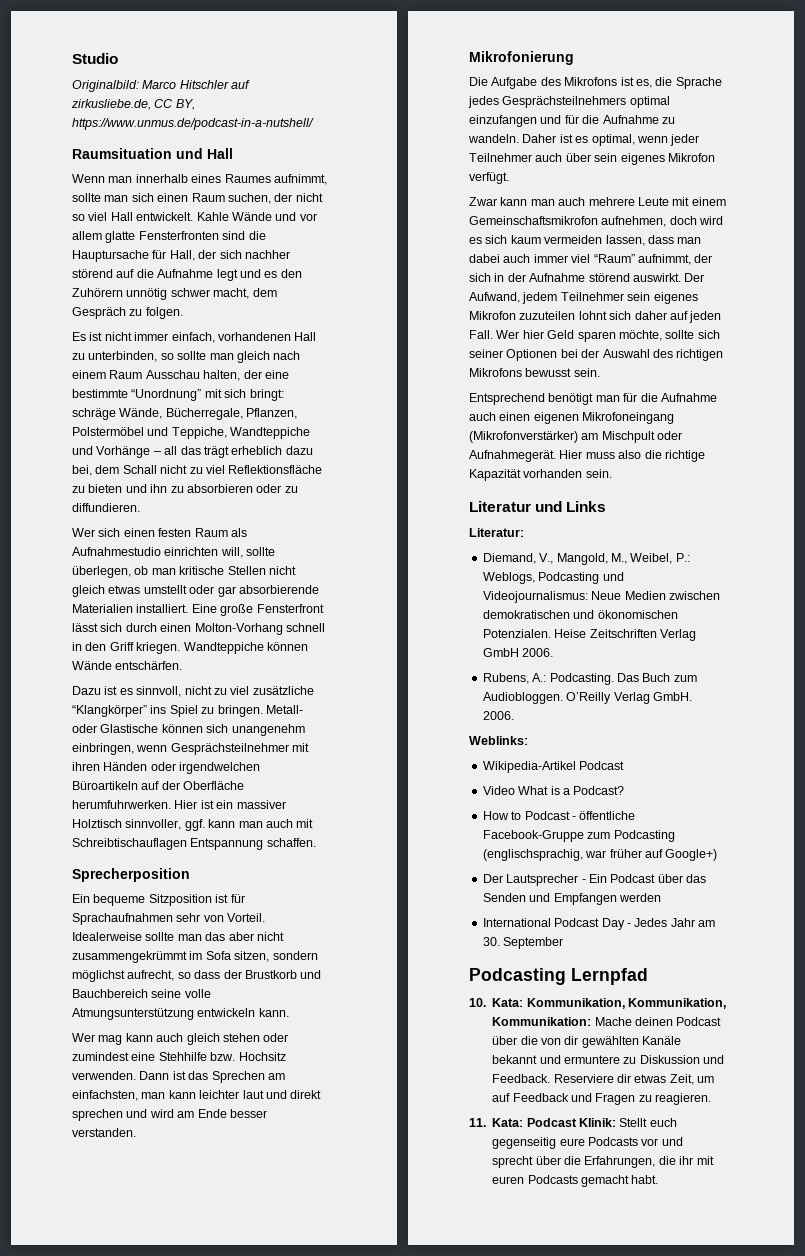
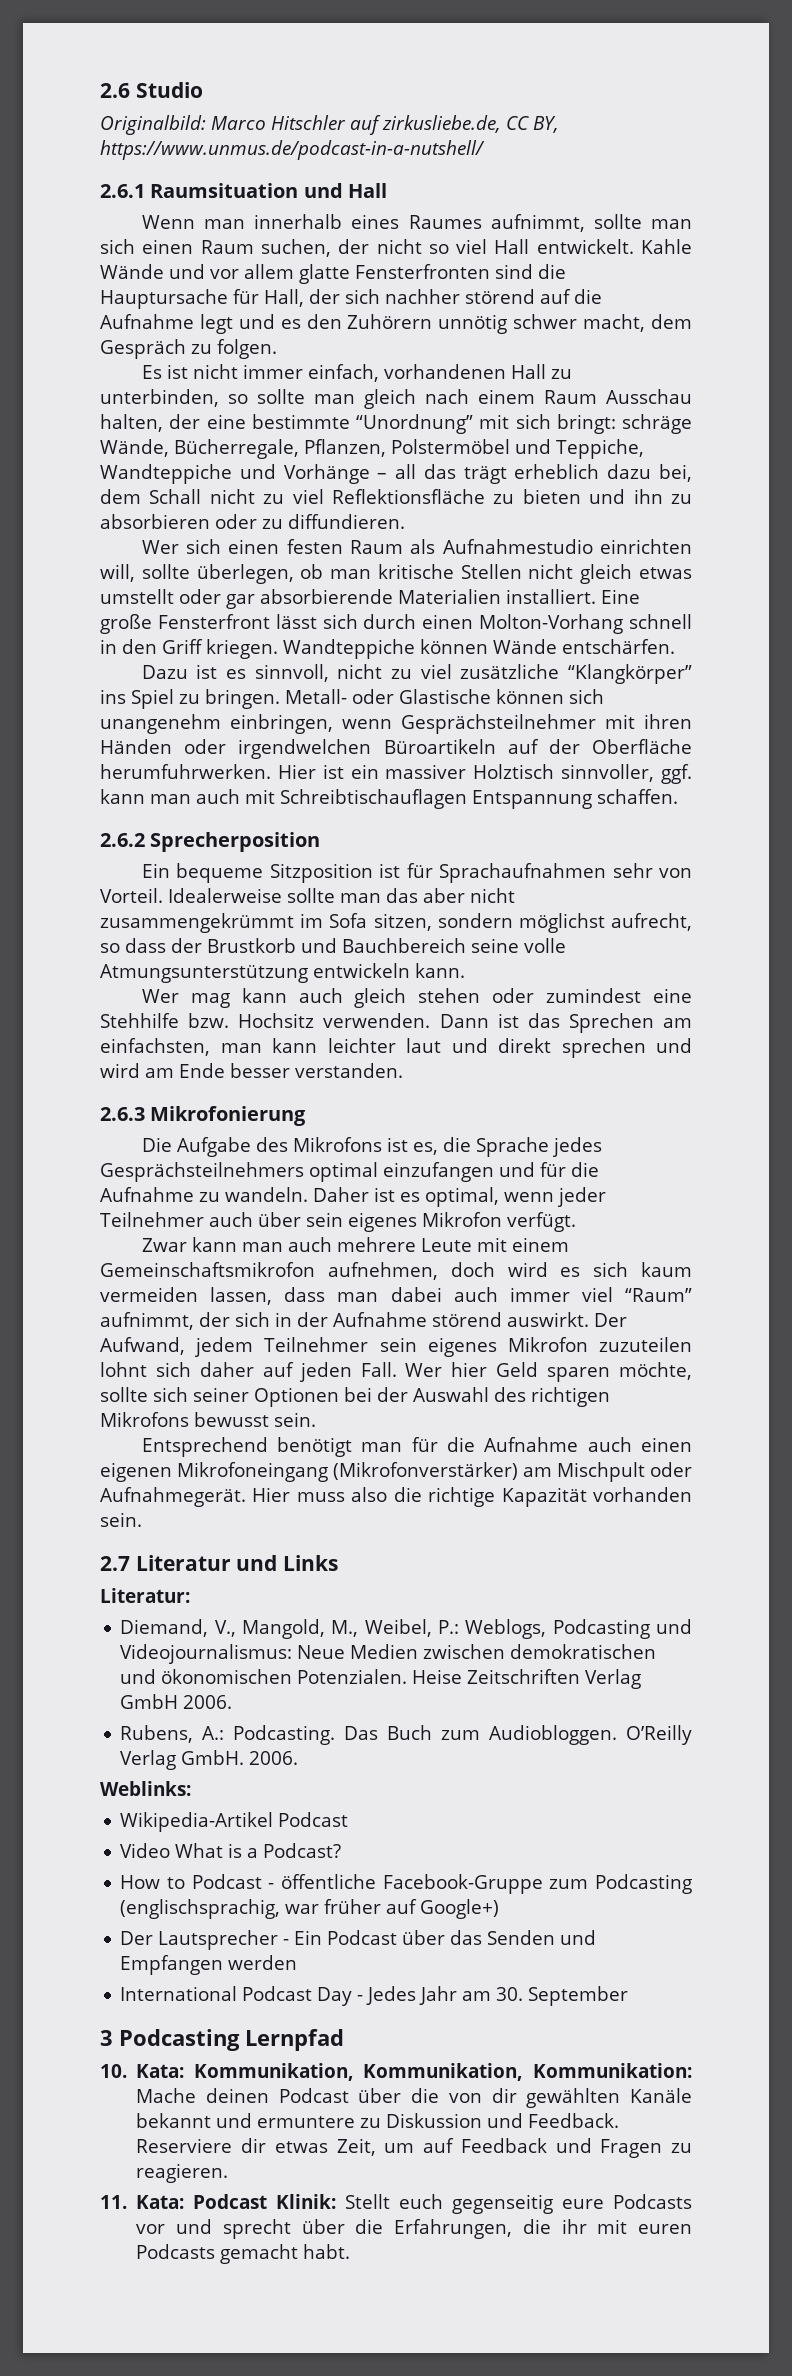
- Studio
+ 2.6 Studio
- Raumsituation und Hall
+ 2.6.1 Raumsituation und Hall
- Sprecherposition
+ 2.6.2 Sprecherposition
- Mikrofonierung
+ 2.6.3 Mikrofonierung
- Literatur und Links
+ 2.7 Literatur und Links
- Podcasting Lernpfad
+ 3 Podcasting Lernpfad

